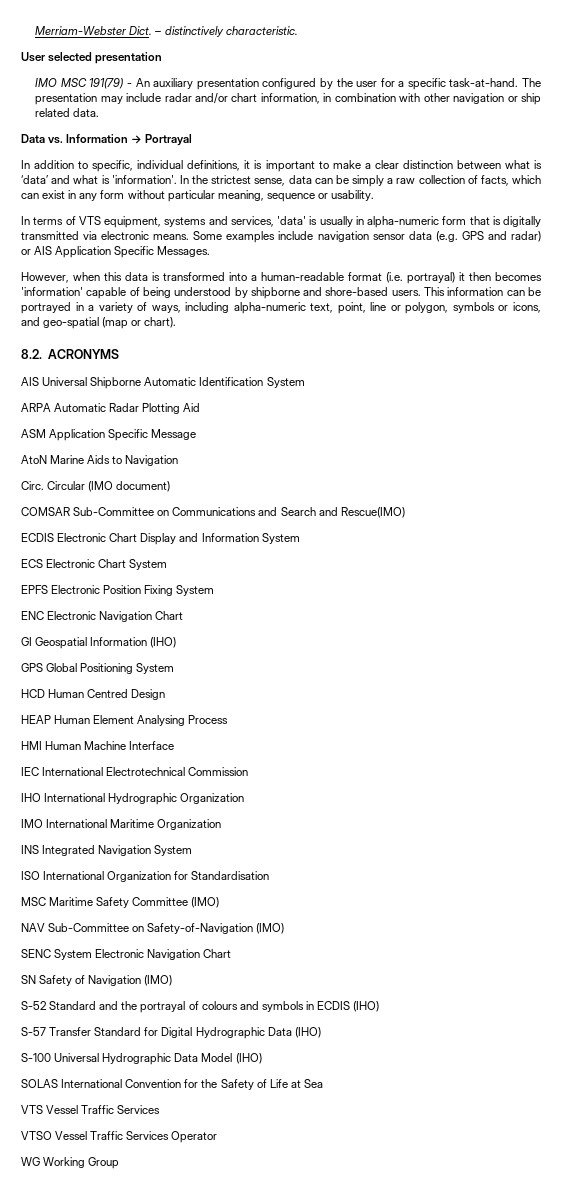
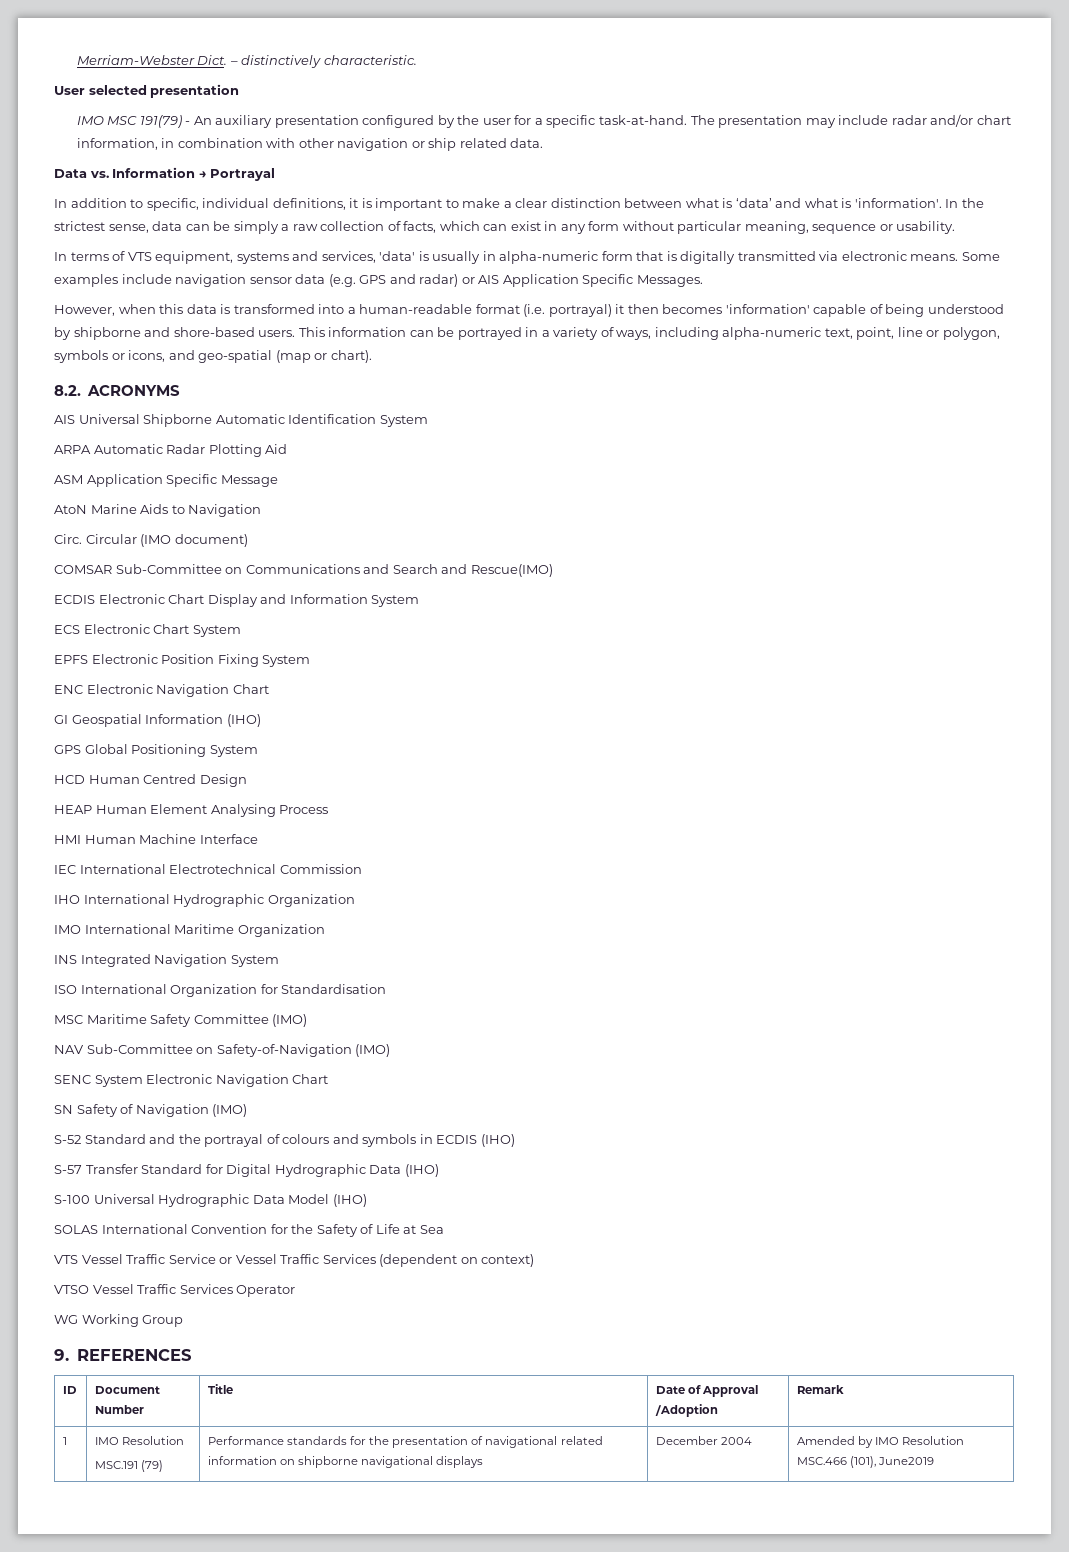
- VTS Vessel Traffic Services
+ VTS Vessel Traffic Service or Vessel Traffic Services (dependent on context)
+ 9. REFERENCES
+ ID | Document Number | Title | Date of Approval /Adoption | Remark
+ 1 | IMO Resolution
+ MSC.191 (79) | Performance standards for the presentation of navigational related information on shipborne navigational displays | December 2004 | Amended by IMO Resolution MSC.466 (101), June2019

